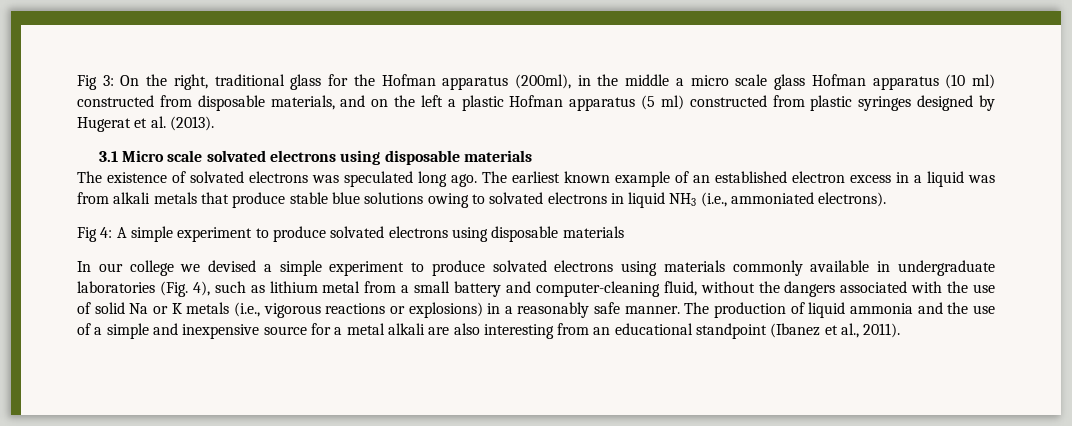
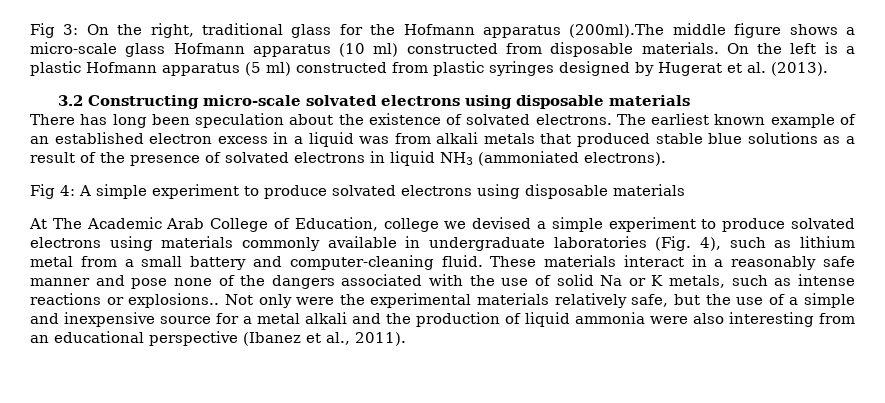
- Fig 3: On the right, traditional glass for the Hofman apparatus (200ml), in the middle a micro scale glass Hofman apparatus (10 ml) constructed from disposable materials, and on the left a plastic Hofman apparatus (5 ml) constructed from plastic syringes designed by Hugerat et al. (2013).
+ Fig 3: On the right, traditional glass for the Hofmann apparatus (200ml).The middle figure shows a micro-scale glass Hofmann apparatus (10 ml) constructed from disposable materials. On the left is a plastic Hofmann apparatus (5 ml) constructed from plastic syringes designed by Hugerat et al. (2013).
- 3.1 Micro scale solvated electrons using disposable materials
- The existence of solvated electrons was speculated long ago.
+ 3.2 Constructing micro-scale solvated electrons using disposable materials
+ There has long been speculation about the existence of solvated electrons.
- The earliest known example of an established electron excess in a liquid was from alkali metals that produce stable blue solutions owing to solvated electrons in liquid NH3 (i.e., ammoniated electrons).
+ The earliest known example of an established electron excess in a liquid was from alkali metals that produced stable blue solutions as a result of the presence of solvated electrons in liquid NH3 (ammoniated electrons).
- In our college we devised a simple experiment to produce solvated electrons using materials commonly available in undergraduate laboratories (Fig. 4), such as lithium metal from a small battery and computer-cleaning fluid, without the dangers associated with the use of solid Na or K metals (i.e., vigorous reactions or explosions) in a reasonably safe manner. The production of liquid ammonia and the use of a simple and inexpensive source for a metal alkali are also interesting from an educational standpoint (Ibanez et al., 2011).
+ At The Academic Arab College of Education, college we devised a simple experiment to produce solvated electrons using materials commonly available in undergraduate laboratories (Fig. 4), such as lithium metal from a small battery and computer-cleaning fluid. These materials interact in a reasonably safe manner and pose none of the dangers associated with the use of solid Na or K metals, such as intense reactions or explosions.. Not only were the experimental materials relatively safe, but the use of a simple and inexpensive source for a metal alkali and the production of liquid ammonia were also interesting from an educational perspective (Ibanez et al., 2011).

